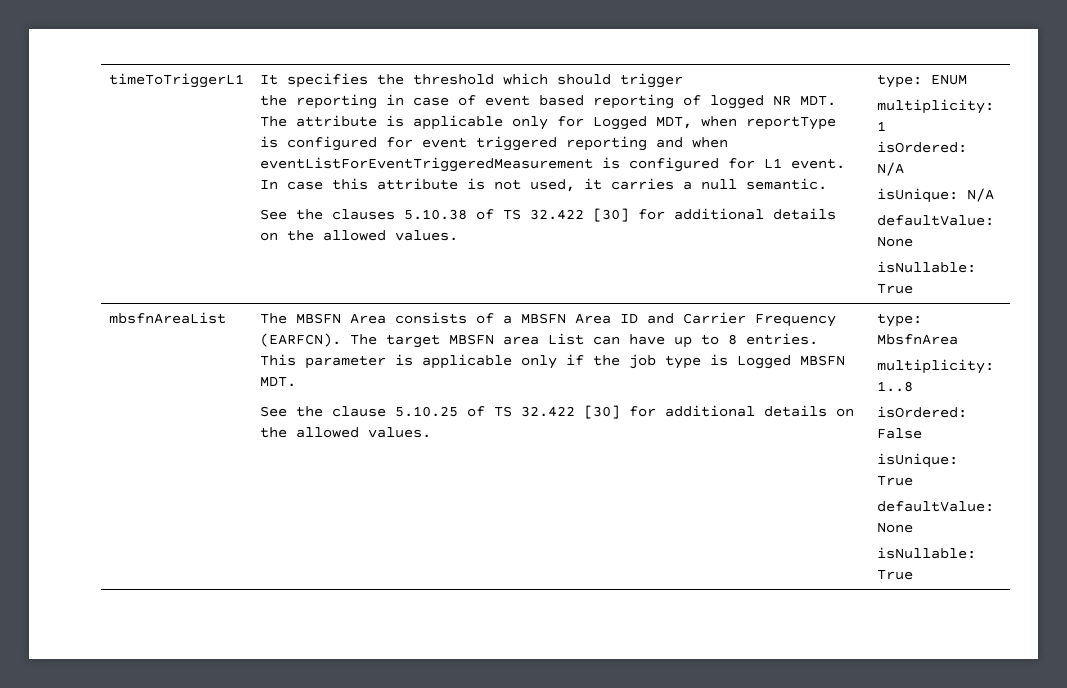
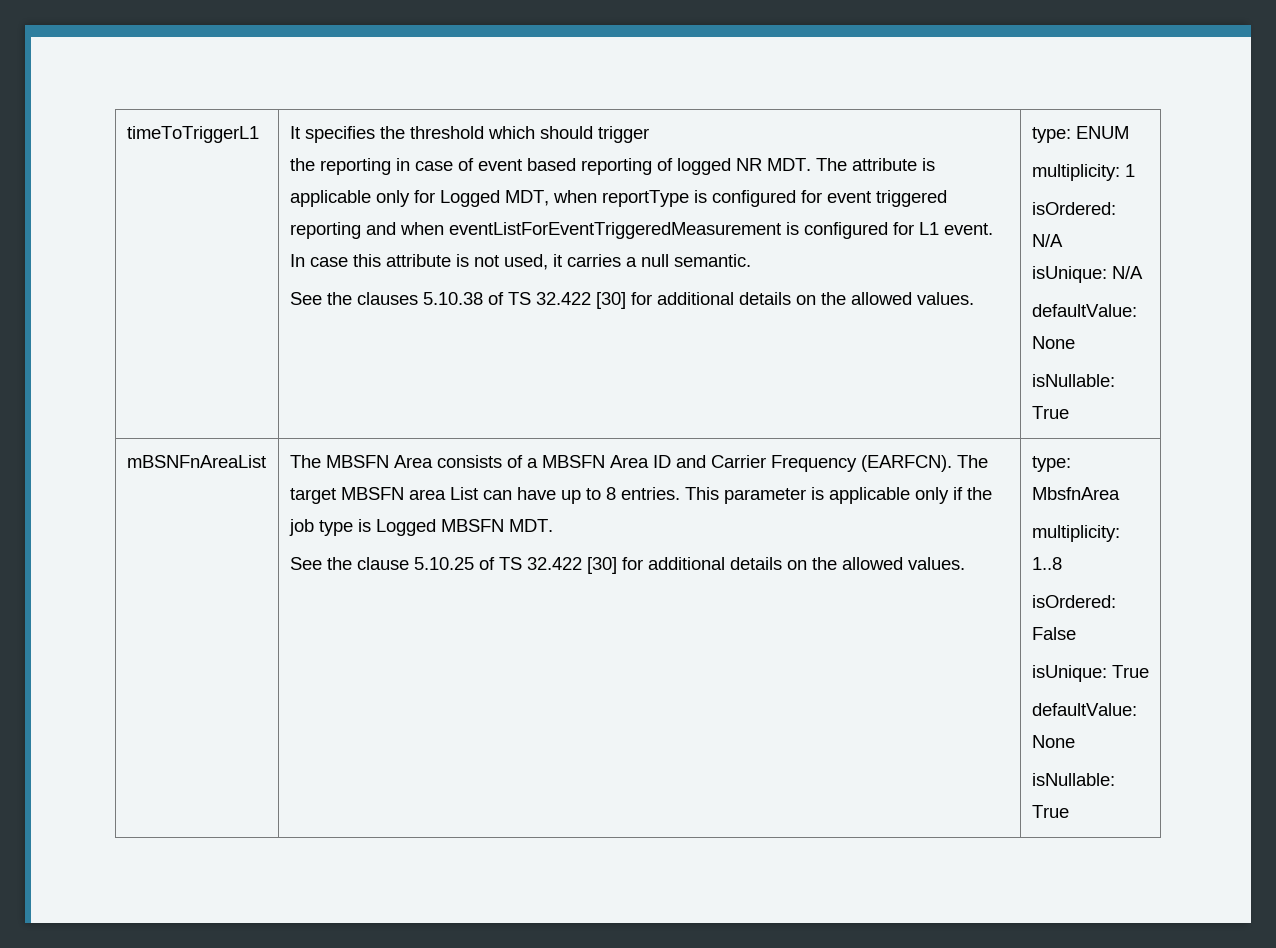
- mbsfnAreaList
+ mBSNFnAreaList

